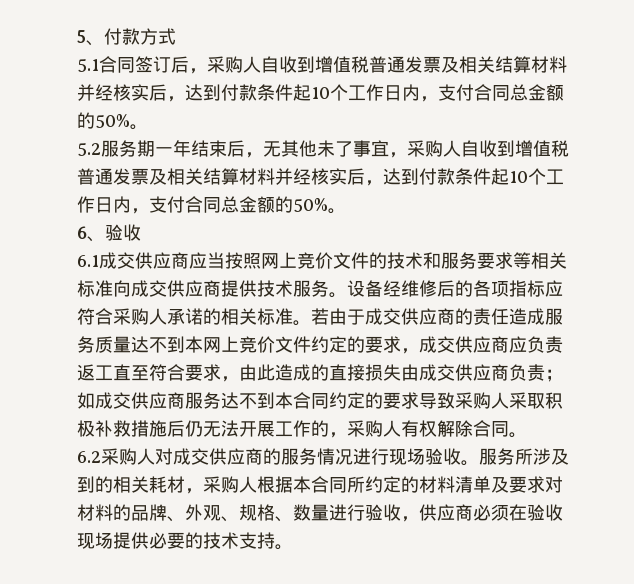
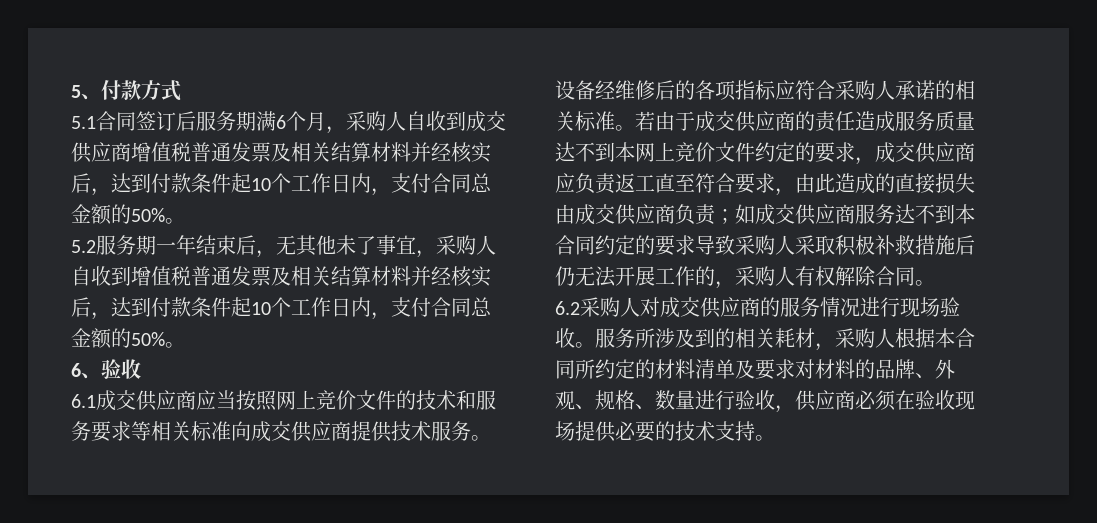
- 5.1合同签订后，采购人自收到增值税普通发票及相关结算材料并经核实后，达到付款条件起10个工作日内，支付合同总金额的50%。
+ 5.1合同签订后服务期满6个月，采购人自收到成交供应商增值税普通发票及相关结算材料并经核实后，达到付款条件起10个工作日内，支付合同总金额的50%。

